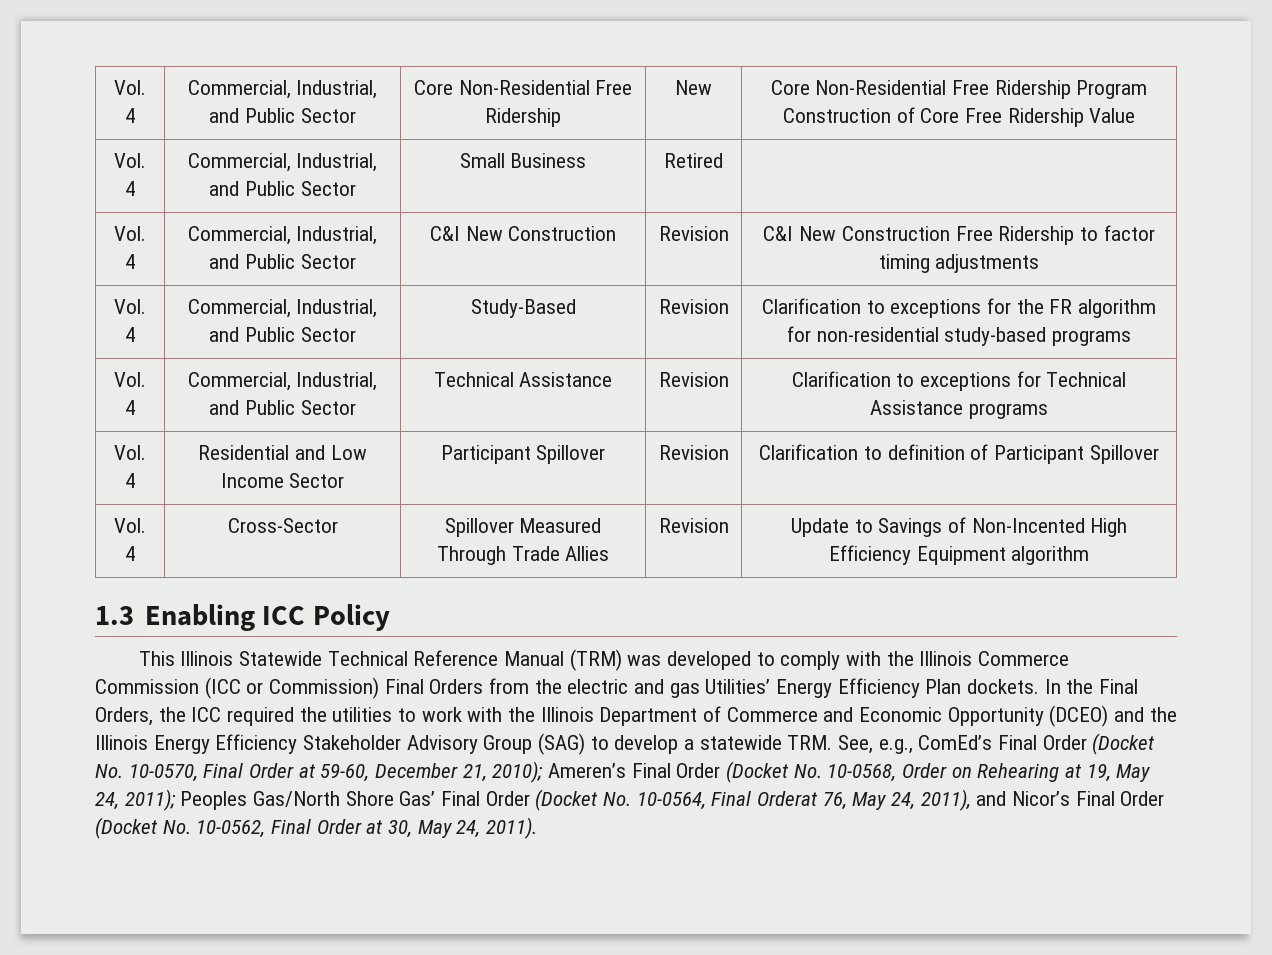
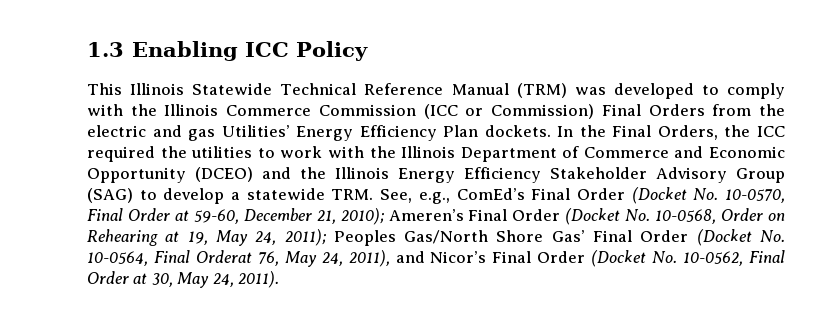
- Vol. 4 | Commercial, Industrial, and Public Sector | Core Non-Residential Free Ridership | New | Core Non-Residential Free Ridership Program Construction of Core Free Ridership Value
- Vol. 4 | Commercial, Industrial, and Public Sector | Small Business | Retired |
- Vol. 4 | Commercial, Industrial, and Public Sector | C&I New Construction | Revision | C&I New Construction Free Ridership to factor timing adjustments
- Vol. 4 | Commercial, Industrial, and Public Sector | Study-Based | Revision | Clarification to exceptions for the FR algorithm for non-residential study-based programs
- Vol. 4 | Commercial, Industrial, and Public Sector | Technical Assistance | Revision | Clarification to exceptions for Technical Assistance programs
- Vol. 4 | Residential and Low Income Sector | Participant Spillover | Revision | Clarification to definition of Participant Spillover
- Vol. 4 | Cross-Sector | Spillover Measured Through Trade Allies | Revision | Update to Savings of Non-Incented High Efficiency Equipment algorithm

